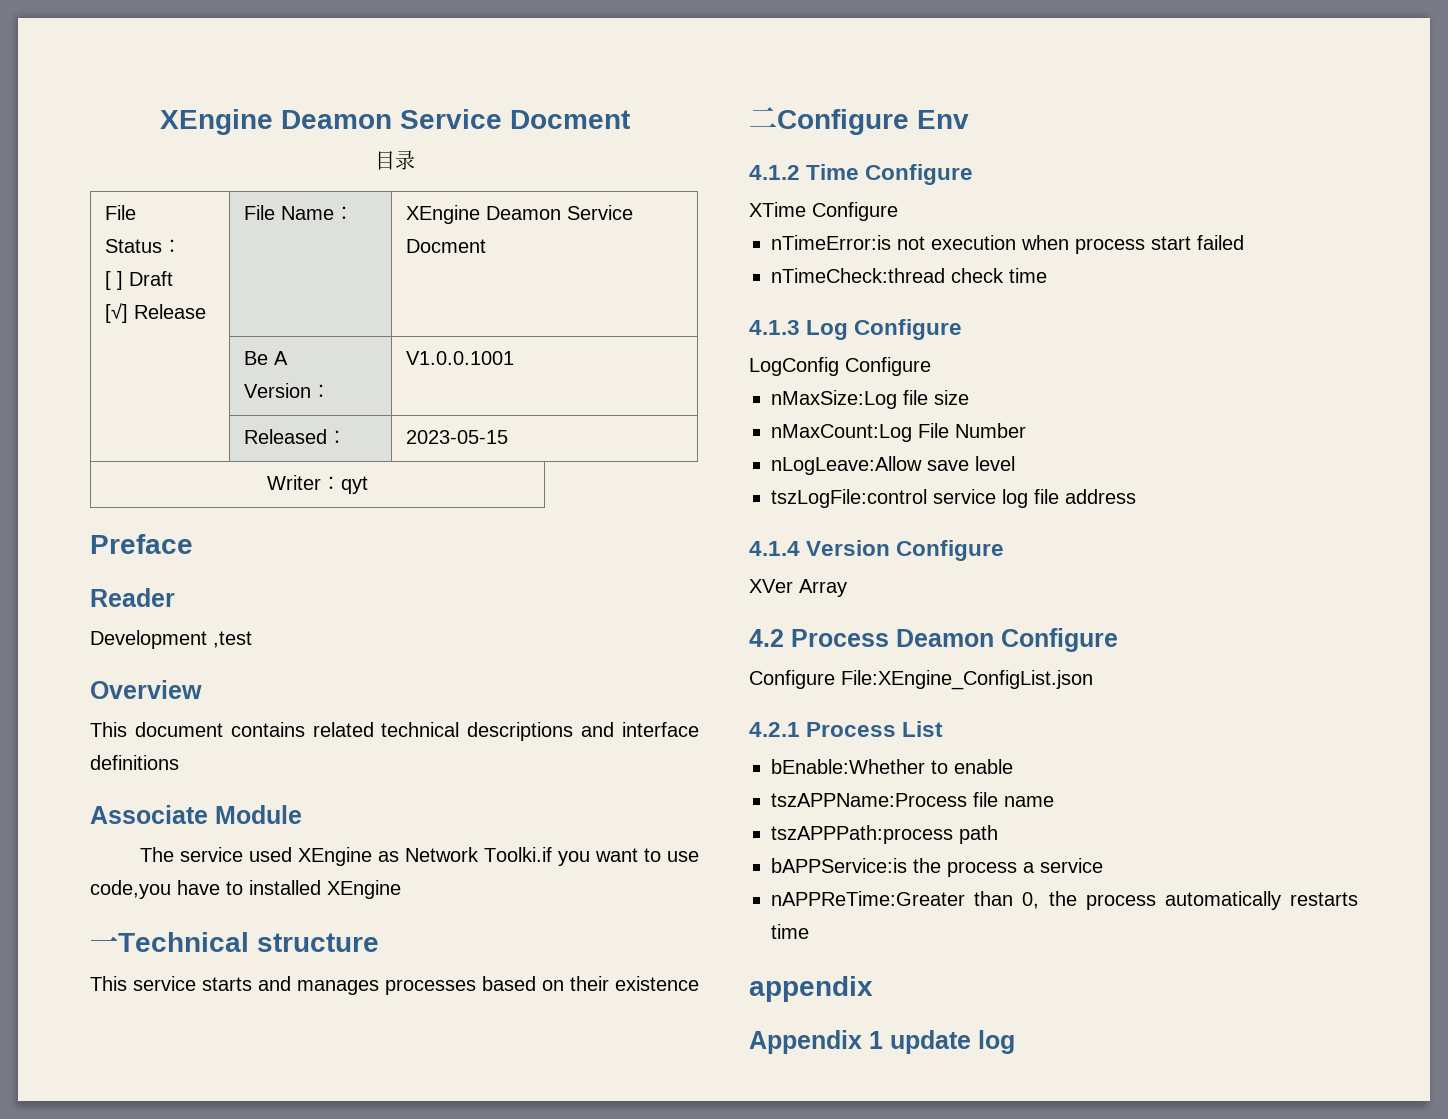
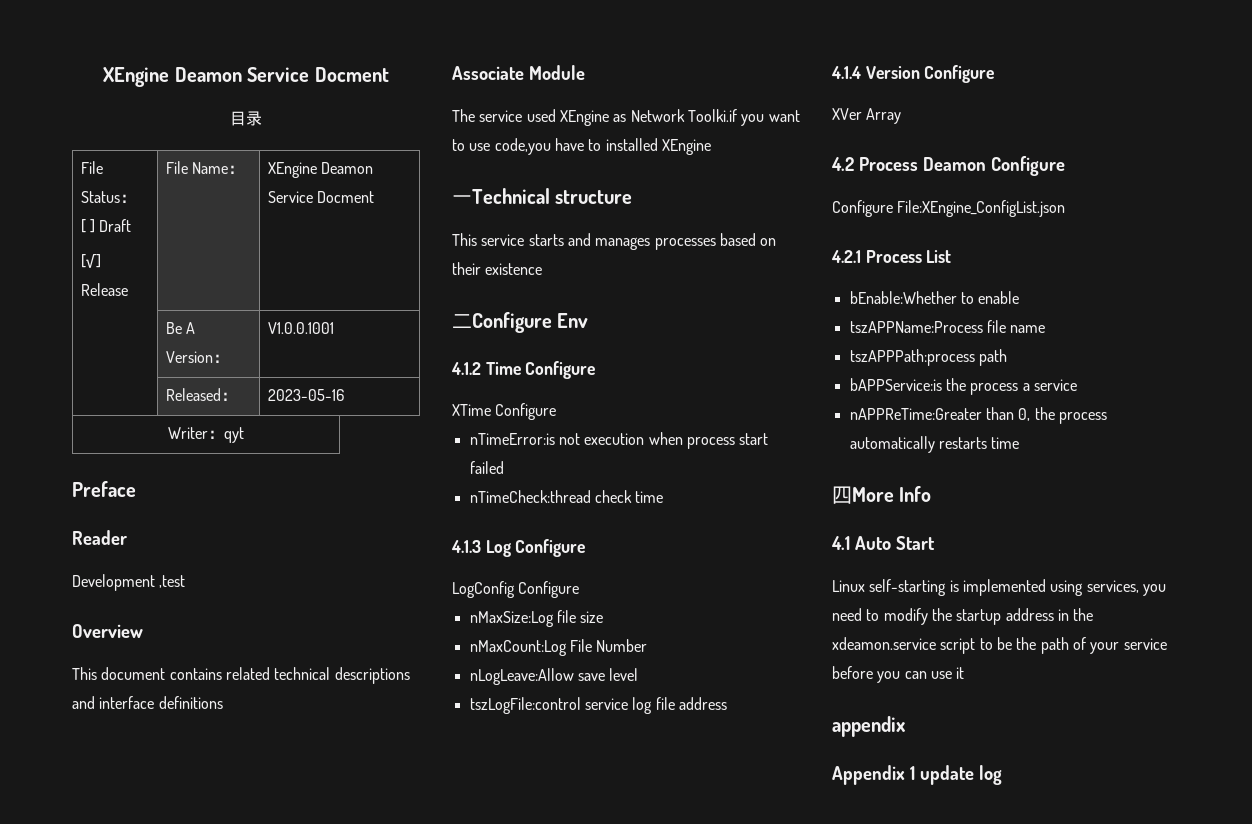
- | Released： | 2023-05-15
+ | Released： | 2023-05-16
+ 四More Info
+ 4.1 Auto Start
+ Linux self-starting is implemented using services, you need to modify the startup address in the xdeamon.service script to be the path of your service before you can use it

